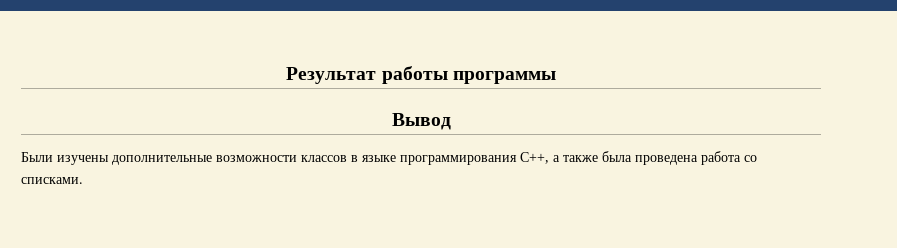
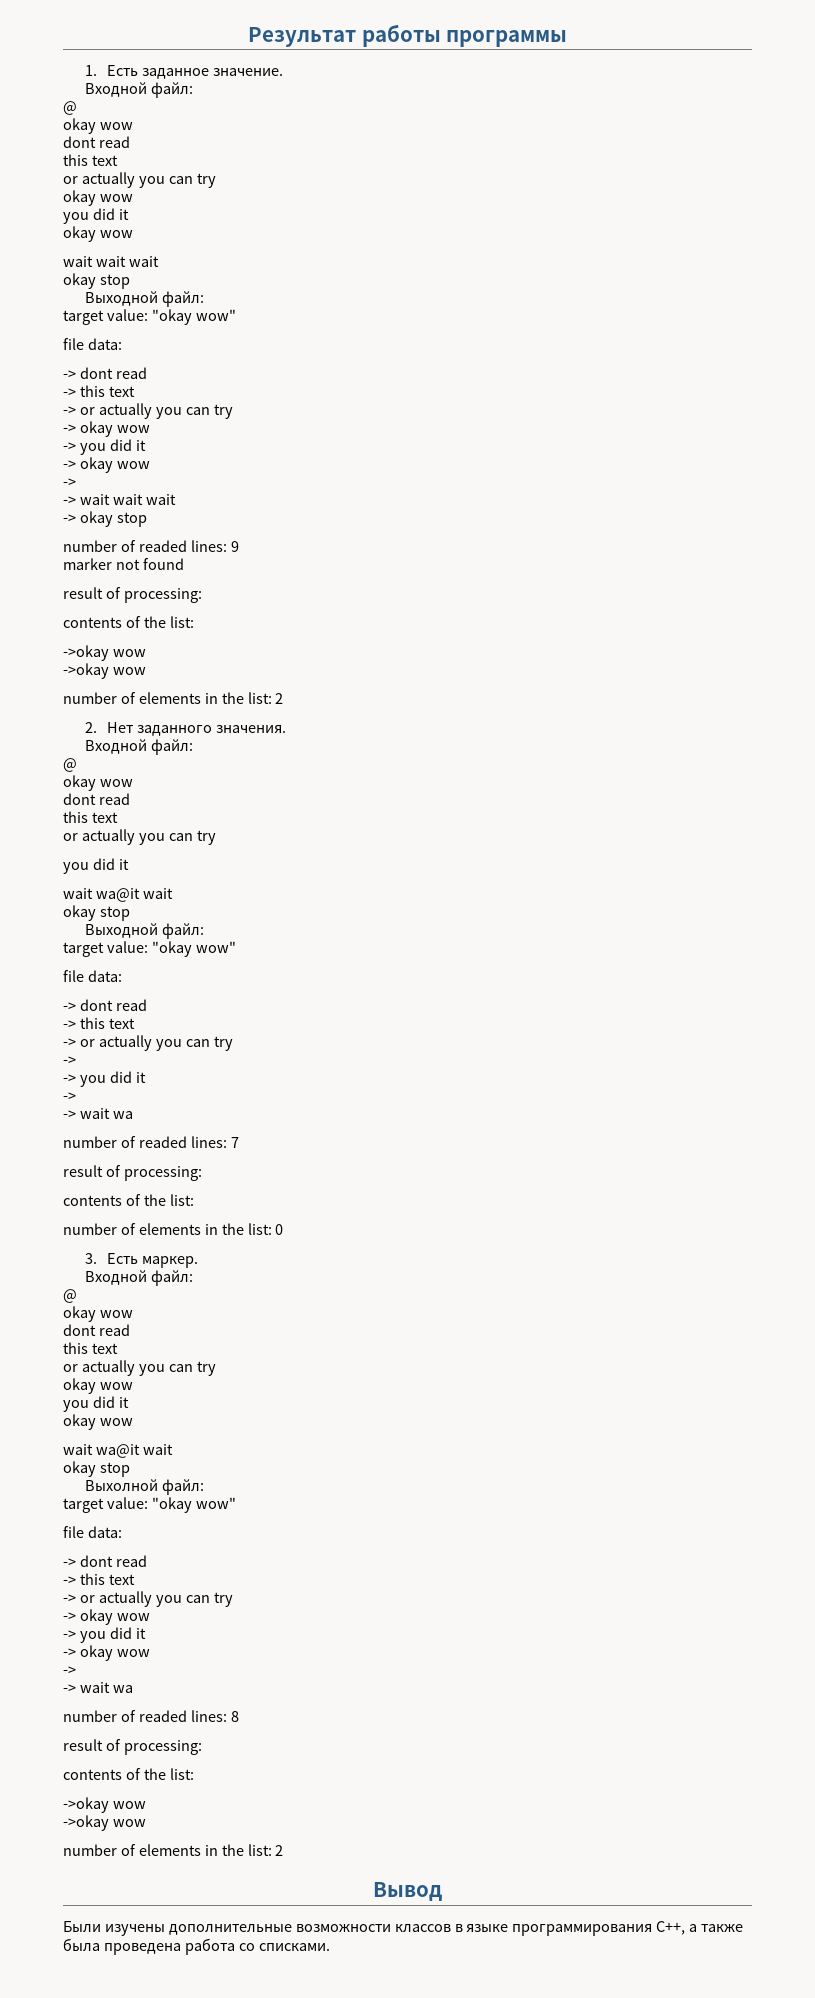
+ 1. Есть заданное значение.
+ Входной файл:
+ @
+ okay wow
+ dont read
+ this text
+ or actually you can try
+ okay wow
+ you did it
+ okay wow
+ wait wait wait
+ okay stop
+ Выходной файл:
+ target value: "okay wow"
+ file data:
+ -> dont read
+ -> this text
+ -> or actually you can try
+ -> okay wow
+ -> you did it
+ -> okay wow
+ ->
+ -> wait wait wait
+ -> okay stop
+ number of readed lines: 9
+ marker not found
+ result of processing:
+ contents of the list:
+ ->okay wow
+ ->okay wow
+ number of elements in the list: 2
+ 2. Нет заданного значения.
+ Входной файл:
+ @
+ okay wow
+ dont read
+ this text
+ or actually you can try
+ you did it
+ wait wa@it wait
+ okay stop
+ Выходной файл:
+ target value: "okay wow"
+ file data:
+ -> dont read
+ -> this text
+ -> or actually you can try
+ ->
+ -> you did it
+ ->
+ -> wait wa
+ number of readed lines: 7
+ result of processing:
+ contents of the list:
+ number of elements in the list: 0
+ 3. Есть маркер.
+ Входной файл:
+ @
+ okay wow
+ dont read
+ this text
+ or actually you can try
+ okay wow
+ you did it
+ okay wow
+ wait wa@it wait
+ okay stop
+ Выхолной файл:
+ target value: "okay wow"
+ file data:
+ -> dont read
+ -> this text
+ -> or actually you can try
+ -> okay wow
+ -> you did it
+ -> okay wow
+ ->
+ -> wait wa
+ number of readed lines: 8
+ result of processing:
+ contents of the list:
+ ->okay wow
+ ->okay wow
+ number of elements in the list: 2

